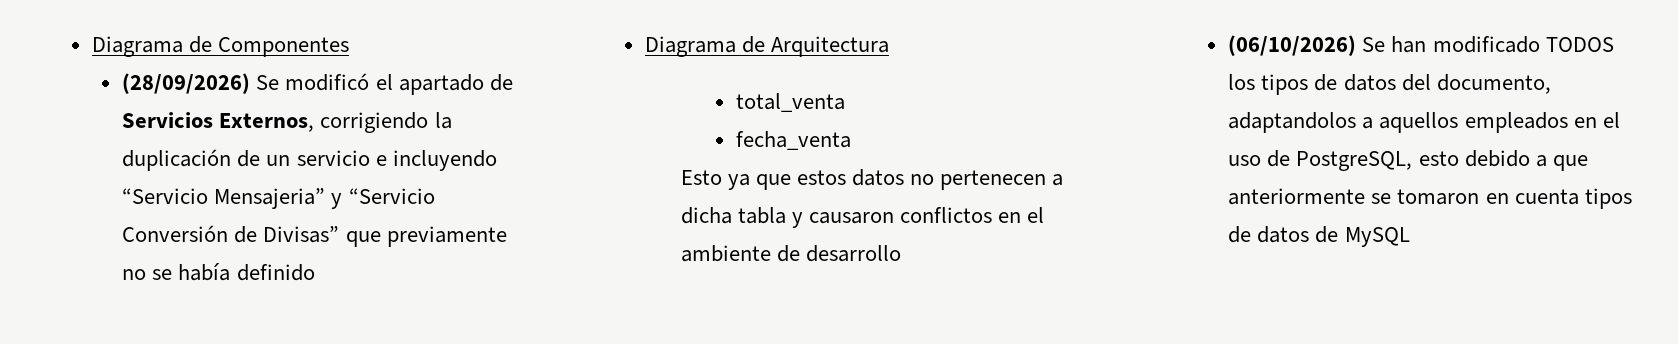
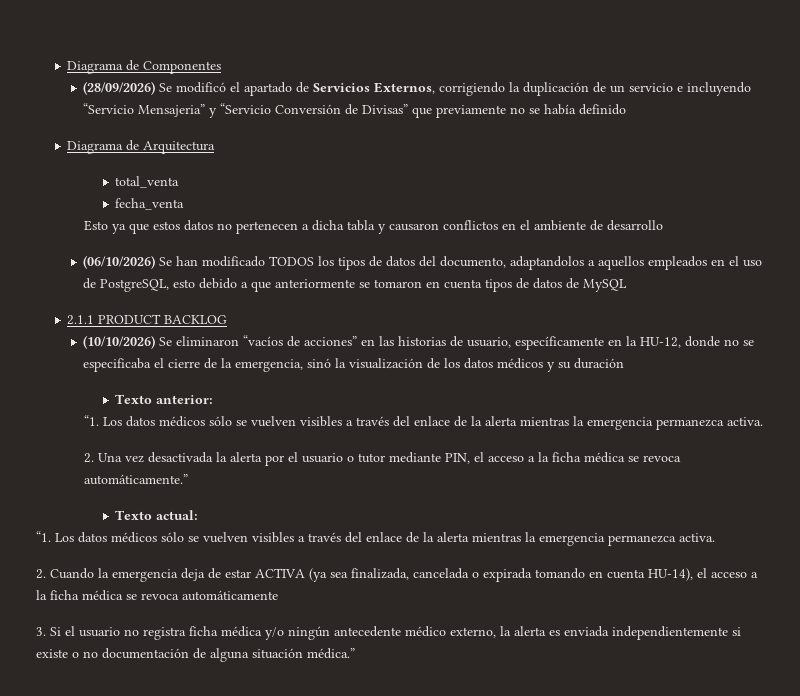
+ 2.1.1 PRODUCT BACKLOG
+ (10/10/2026) Se eliminaron “vacíos de acciones” en las historias de usuario, específicamente en la HU-12, donde no se especificaba el cierre de la emergencia, sinó la visualización de los datos médicos y su duración
+ Texto anterior:
+ “1. Los datos médicos sólo se vuelven visibles a través del enlace de la alerta mientras la emergencia permanezca activa.
+ 2. Una vez desactivada la alerta por el usuario o tutor mediante PIN, el acceso a la ficha médica se revoca automáticamente.”
+ Texto actual:
+ “1. Los datos médicos sólo se vuelven visibles a través del enlace de la alerta mientras la emergencia permanezca activa.
+ 2. Cuando la emergencia deja de estar ACTIVA (ya sea finalizada, cancelada o expirada tomando en cuenta HU-14), el acceso a la ficha médica se revoca automáticamente
+ 3. Si el usuario no registra ficha médica y/o ningún antecedente médico externo, la alerta es enviada independientemente si existe o no documentación de alguna situación médica.”

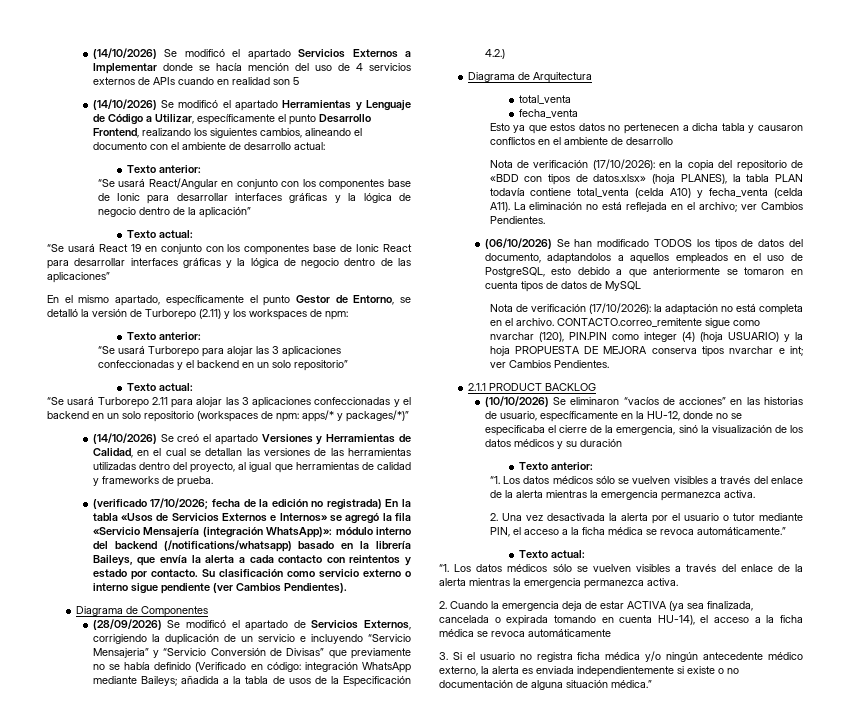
+ (14/10/2026) Se modificó el apartado Servicios Externos a Implementar donde se hacía mención del uso de 4 servicios externos de APIs cuando en realidad son 5
+ (14/10/2026) Se modificó el apartado Herramientas y Lenguaje de Código a Utilizar, específicamente el punto Desarrollo Frontend, realizando los siguientes cambios, alineando el documento con el ambiente de desarrollo actual:
+ Texto anterior:
+ “Se usará React/Angular en conjunto con los componentes base de Ionic para desarrollar interfaces gráficas y la lógica de negocio dentro de la aplicación”
+ Texto actual:
+ “Se usará React 19 en conjunto con los componentes base de Ionic React para desarrollar interfaces gráficas y la lógica de negocio dentro de las aplicaciones”
+ En el mismo apartado, específicamente el punto Gestor de Entorno, se detalló la versión de Turborepo (2.11) y los workspaces de npm:
+ Texto anterior:
+ “Se usará Turborepo para alojar las 3 aplicaciones confeccionadas y el backend en un solo repositorio”
+ Texto actual:
+ “Se usará Turborepo 2.11 para alojar las 3 aplicaciones confeccionadas y el backend en un solo repositorio (workspaces de npm: apps/* y packages/*)”
+ (14/10/2026) Se creó el apartado Versiones y Herramientas de Calidad, en el cual se detallan las versiones de las herramientas utilizadas dentro del proyecto, al igual que herramientas de calidad y frameworks de prueba.
+ (verificado 17/10/2026; fecha de la edición no registrada) En la tabla «Usos de Servicios Externos e Internos» se agregó la fila «Servicio Mensajería (integración WhatsApp)»: módulo interno del backend (/notifications/whatsapp) basado en la librería Baileys, que envía la alerta a cada contacto con reintentos y estado por contacto. Su clasificación como servicio externo o interno sigue pendiente (ver Cambios Pendientes).
- (28/09/2026) Se modificó el apartado de Servicios Externos, corrigiendo la duplicación de un servicio e incluyendo “Servicio Mensajeria” y “Servicio Conversión de Divisas” que previamente no se había definido
+ (28/09/2026) Se modificó el apartado de Servicios Externos, corrigiendo la duplicación de un servicio e incluyendo “Servicio Mensajeria” y “Servicio Conversión de Divisas” que previamente no se había definido (Verificado en código: integración WhatsApp mediante Baileys; añadida a la tabla de usos de la Especificación 4.2.)
+ Nota de verificación (17/10/2026): en la copia del repositorio de «BDD con tipos de datos.xlsx» (hoja PLANES), la tabla PLAN todavía contiene total_venta (celda A10) y fecha_venta (celda A11). La eliminación no está reflejada en el archivo; ver Cambios Pendientes.
+ Nota de verificación (17/10/2026): la adaptación no está completa en el archivo. CONTACTO.correo_remitente sigue como nvarchar (120), PIN.PIN como integer (4) (hoja USUARIO) y la hoja PROPUESTA DE MEJORA conserva tipos nvarchar e int; ver Cambios Pendientes.

